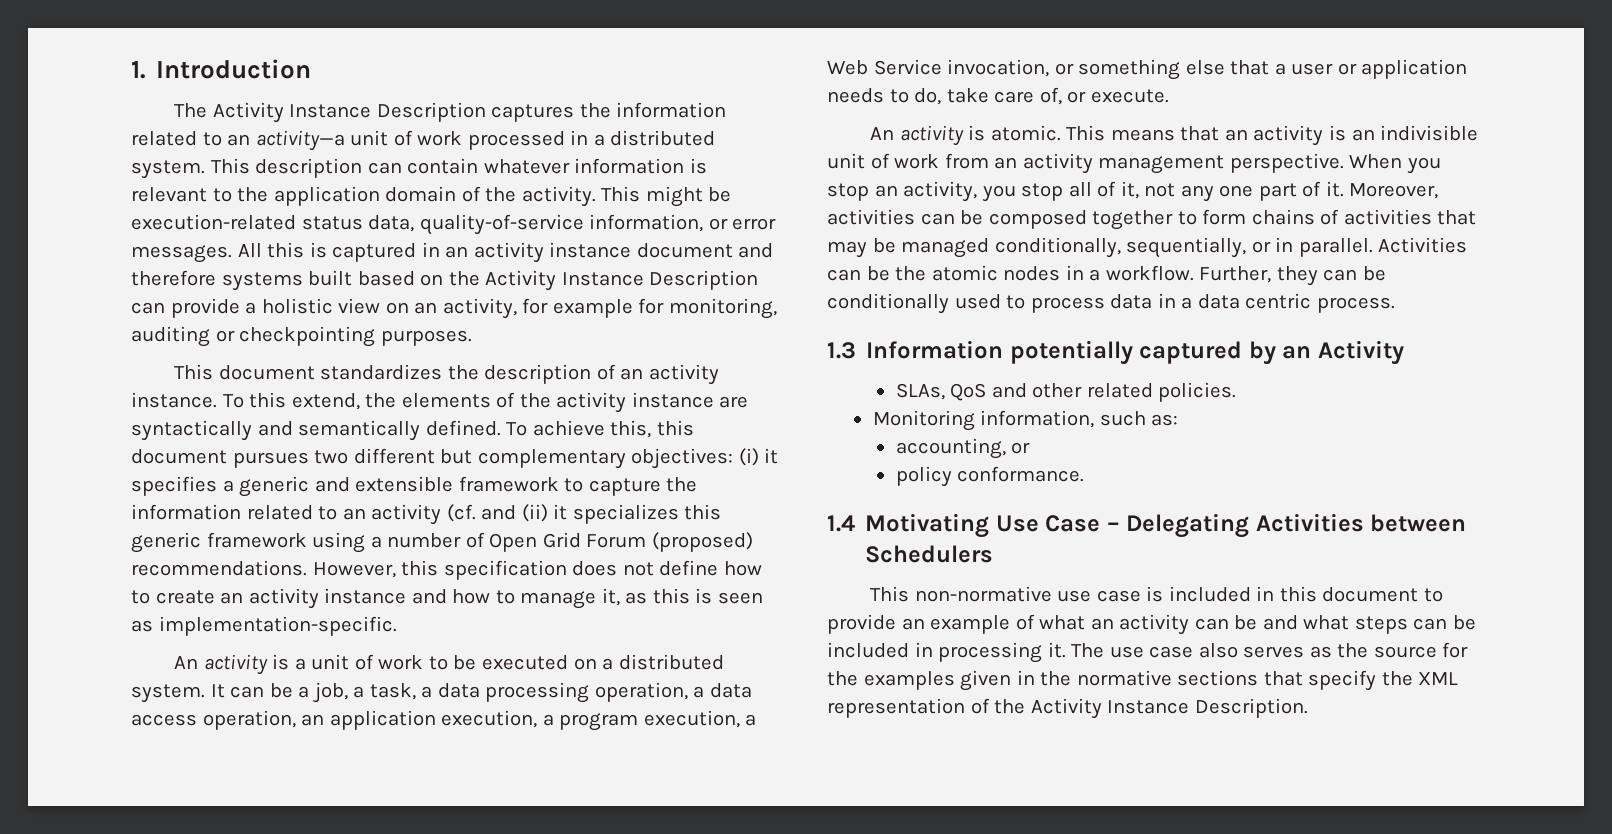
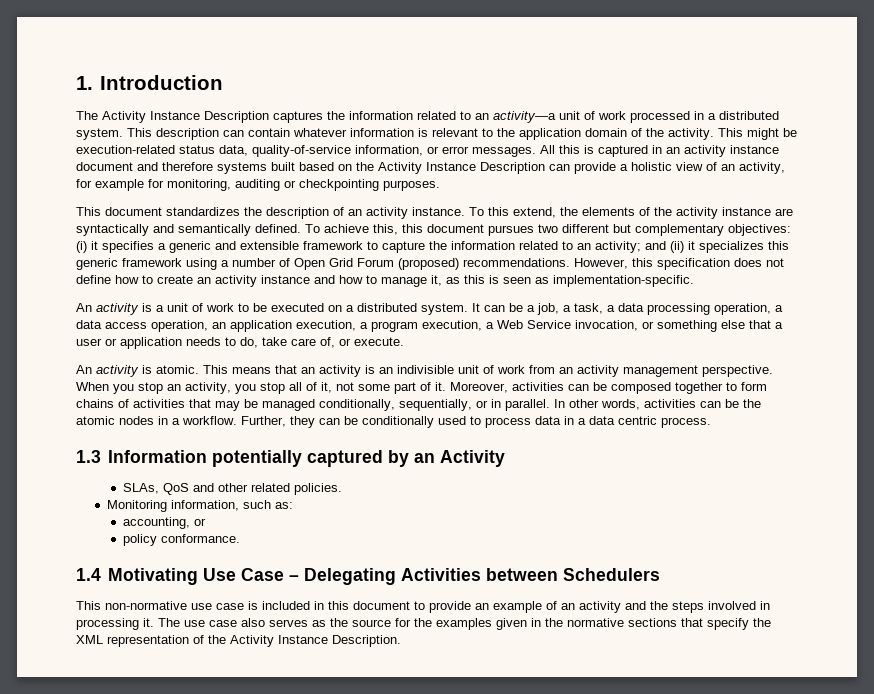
- All this is captured in an activity instance document and therefore systems built based on the Activity Instance Description can provide a holistic view on an activity, for example for monitoring, auditing or checkpointing purposes.
+ All this is captured in an activity instance document and therefore systems built based on the Activity Instance Description can provide a holistic view of an activity, for example for monitoring, auditing or checkpointing purposes.
- To achieve this, this document pursues two different but complementary objectives: (i) it specifies a generic and extensible framework to capture the information related to an activity (cf. and (ii) it specializes this generic framework using a number of Open Grid Forum (proposed) recommendations.
+ To achieve this, this document pursues two different but complementary objectives: (i) it specifies a generic and extensible framework to capture the information related to an activity; and (ii) it specializes this generic framework using a number of Open Grid Forum (proposed) recommendations.
- When you stop an activity, you stop all of it, not any one part of it.
+ When you stop an activity, you stop all of it, not some part of it.
- Activities can be the atomic nodes in a workflow.
+ In other words, activities can be the atomic nodes in a workflow.
- This non-normative use case is included in this document to provide an example of what an activity can be and what steps can be included in processing it.
+ This non-normative use case is included in this document to provide an example of an activity and the steps involved in processing it.

